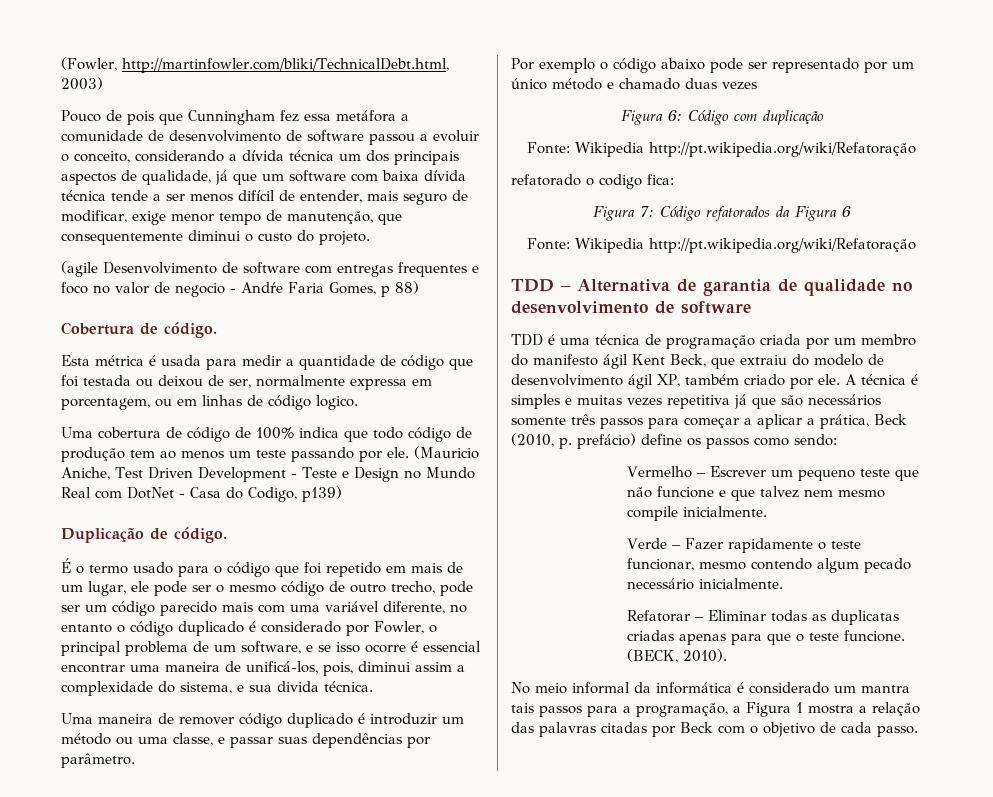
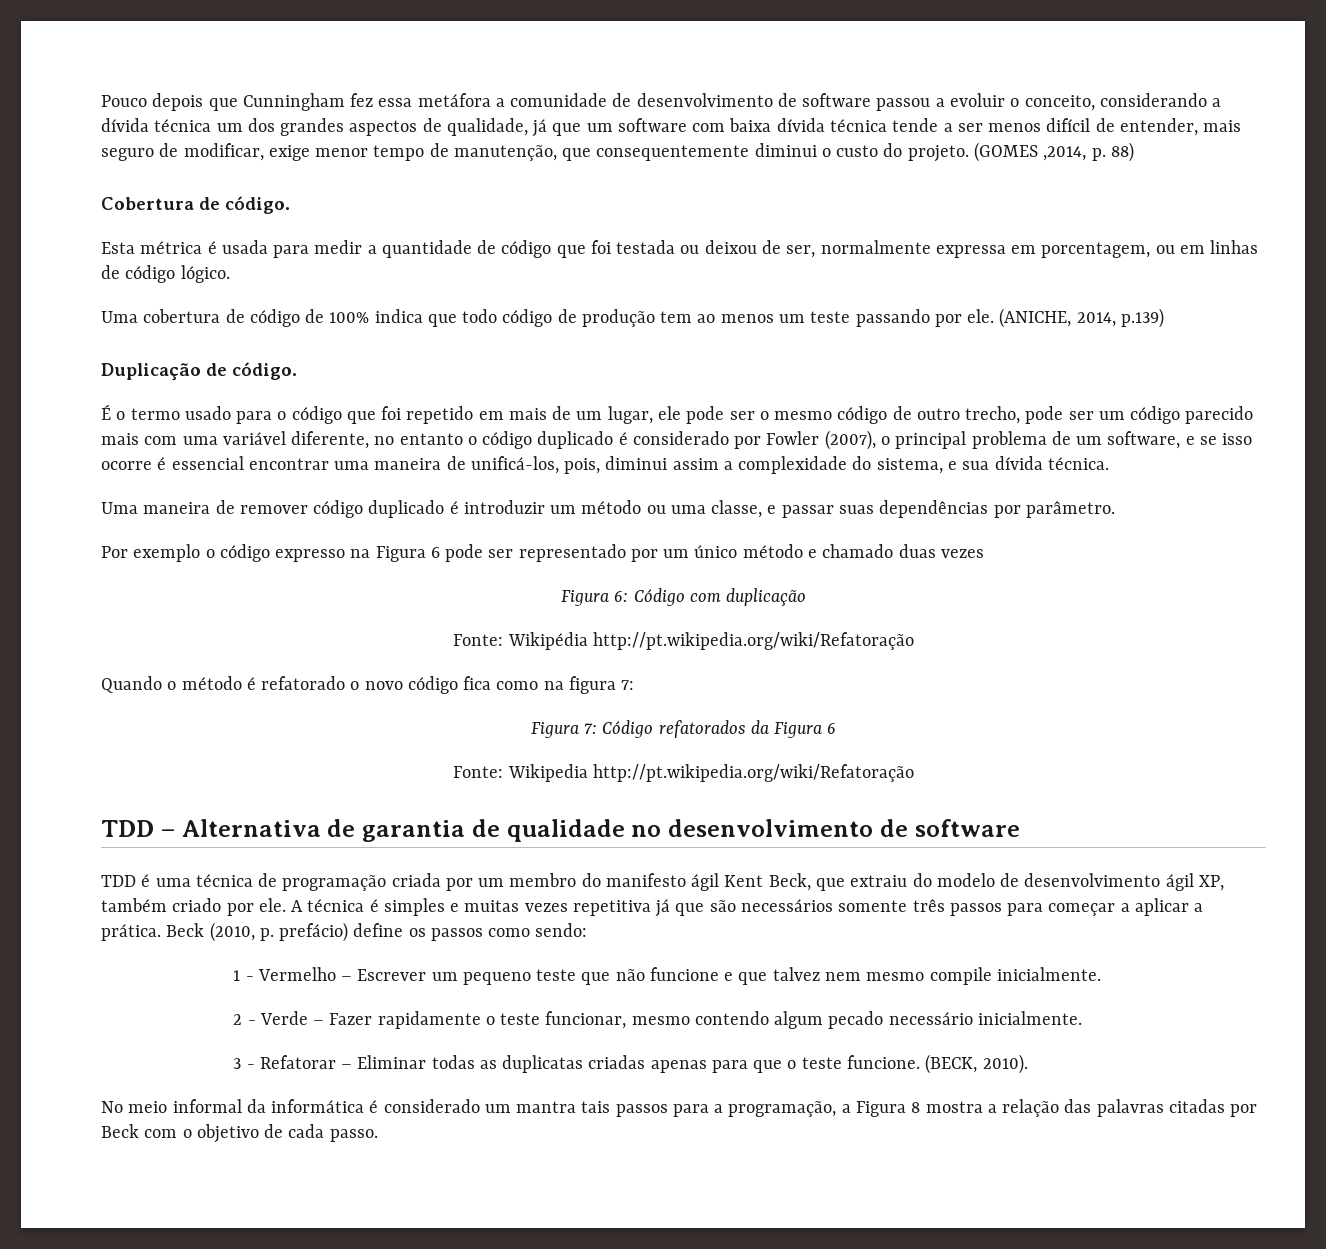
- (Fowler, http://martinfowler.com/bliki/TechnicalDebt.html, 2003)
- Pouco de pois que Cunningham fez essa metáfora a comunidade de desenvolvimento de software passou a evoluir o conceito, considerando a dívida técnica um dos principais aspectos de qualidade, já que um software com baixa dívida técnica tende a ser menos difícil de entender, mais seguro de modificar, exige menor tempo de manutenção, que consequentemente diminui o custo do projeto.
- (agile Desenvolvimento de software com entregas frequentes e foco no valor de negocio - Andŕe Faria Gomes, p 88)
+ Pouco depois que Cunningham fez essa metáfora a comunidade de desenvolvimento de software passou a evoluir o conceito, considerando a dívida técnica um dos grandes aspectos de qualidade, já que um software com baixa dívida técnica tende a ser menos difícil de entender, mais seguro de modificar, exige menor tempo de manutenção, que consequentemente diminui o custo do projeto. (GOMES ,2014, p. 88)
- Esta métrica é usada para medir a quantidade de código que foi testada ou deixou de ser, normalmente expressa em porcentagem, ou em linhas de código logico.
+ Esta métrica é usada para medir a quantidade de código que foi testada ou deixou de ser, normalmente expressa em porcentagem, ou em linhas de código lógico.
- (Mauricio Aniche, Test Driven Development - Teste e Design no Mundo Real com DotNet - Casa do Codigo, p139)
+ (ANICHE, 2014, p.139)
- É o termo usado para o código que foi repetido em mais de um lugar, ele pode ser o mesmo código de outro trecho, pode ser um código parecido mais com uma variável diferente, no entanto o código duplicado é considerado por Fowler, o principal problema de um software, e se isso ocorre é essencial encontrar uma maneira de unificá-los, pois, diminui assim a complexidade do sistema, e sua divida técnica.
+ É o termo usado para o código que foi repetido em mais de um lugar, ele pode ser o mesmo código de outro trecho, pode ser um código parecido mais com uma variável diferente, no entanto o código duplicado é considerado por Fowler (2007), o principal problema de um software, e se isso ocorre é essencial encontrar uma maneira de unificá-los, pois, diminui assim a complexidade do sistema, e sua dívida técnica.
- Por exemplo o código abaixo pode ser representado por um único método e chamado duas vezes
+ Por exemplo o código expresso na Figura 6 pode ser representado por um único método e chamado duas vezes
  Figura 6: Código com duplicação
- Fonte: Wikipedia http://pt.wikipedia.org/wiki/Refatoração
- refatorado o codigo fica:
+ Fonte: Wikipédia http://pt.wikipedia.org/wiki/Refatoração
+ Quando o método é refatorado o novo código fica como na figura 7:
- A técnica é simples e muitas vezes repetitiva já que são necessários somente três passos para começar a aplicar a prática, Beck (2010, p. prefácio) define os passos como sendo:
+ A técnica é simples e muitas vezes repetitiva já que são necessários somente três passos para começar a aplicar a prática. Beck (2010, p. prefácio) define os passos como sendo:
- Vermelho – Escrever um pequeno teste que não funcione e que talvez nem mesmo compile inicialmente.
+ 1 - Vermelho – Escrever um pequeno teste que não funcione e que talvez nem mesmo compile inicialmente.
- Verde – Fazer rapidamente o teste funcionar, mesmo contendo algum pecado necessário inicialmente.
+ 2 - Verde – Fazer rapidamente o teste funcionar, mesmo contendo algum pecado necessário inicialmente.
- Refatorar – Eliminar todas as duplicatas criadas apenas para que o teste funcione.
+ 3 - Refatorar – Eliminar todas as duplicatas criadas apenas para que o teste funcione.
- No meio informal da informática é considerado um mantra tais passos para a programação, a Figura 1 mostra a relação das palavras citadas por Beck com o objetivo de cada passo.
+ No meio informal da informática é considerado um mantra tais passos para a programação, a Figura 8 mostra a relação das palavras citadas por Beck com o objetivo de cada passo.

